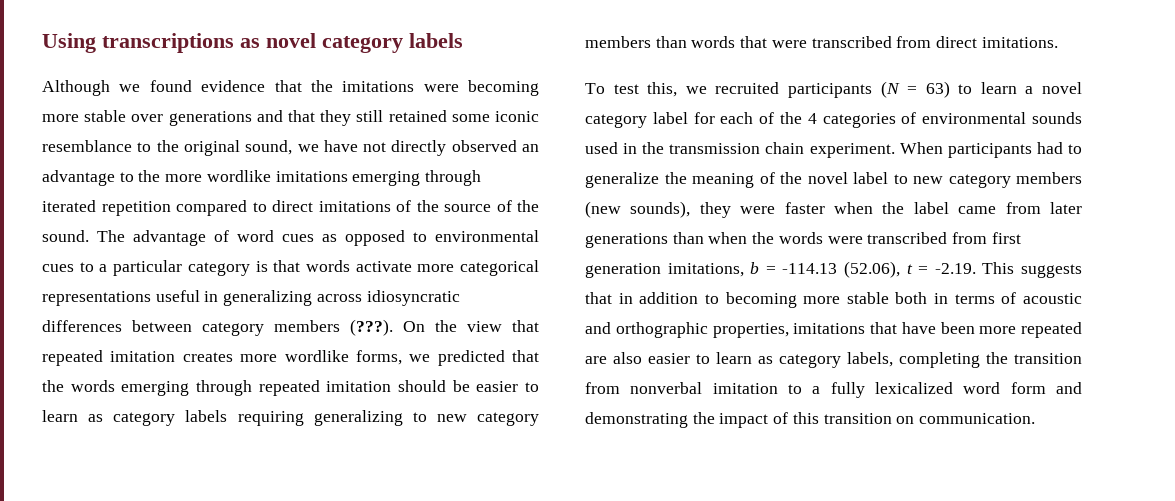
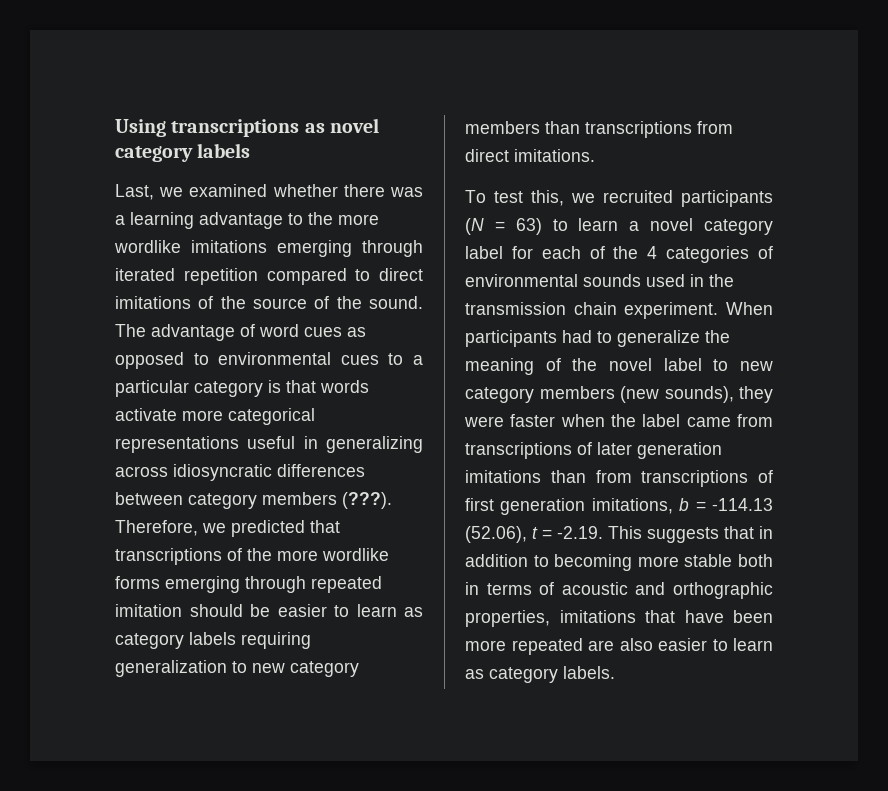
- Although we found evidence that the imitations were becoming more stable over generations and that they still retained some iconic resemblance to the original sound, we have not directly observed an advantage to the more wordlike imitations emerging through iterated repetition compared to direct imitations of the source of the sound.
+ Last, we examined whether there was a learning advantage to the more wordlike imitations emerging through iterated repetition compared to direct imitations of the source of the sound.
- On the view that repeated imitation creates more wordlike forms, we predicted that the words emerging through repeated imitation should be easier to learn as category labels requiring generalizing to new category members than words that were transcribed from direct imitations.
+ Therefore, we predicted that transcriptions of the more wordlike forms emerging through repeated imitation should be easier to learn as category labels requiring generalization to new category members than transcriptions from direct imitations.
- When participants had to generalize the meaning of the novel label to new category members (new sounds), they were faster when the label came from later generations than when the words were transcribed from first generation imitations, b = -114.13 (52.06), t = -2.19. This suggests that in addition to becoming more stable both in terms of acoustic and orthographic properties, imitations that have been more repeated are also easier to learn as category labels, completing the transition from nonverbal imitation to a fully lexicalized word form and demonstrating the impact of this transition on communication.
+ When participants had to generalize the meaning of the novel label to new category members (new sounds), they were faster when the label came from transcriptions of later generation imitations than from transcriptions of first generation imitations, b = -114.13 (52.06), t = -2.19. This suggests that in addition to becoming more stable both in terms of acoustic and orthographic properties, imitations that have been more repeated are also easier to learn as category labels.

